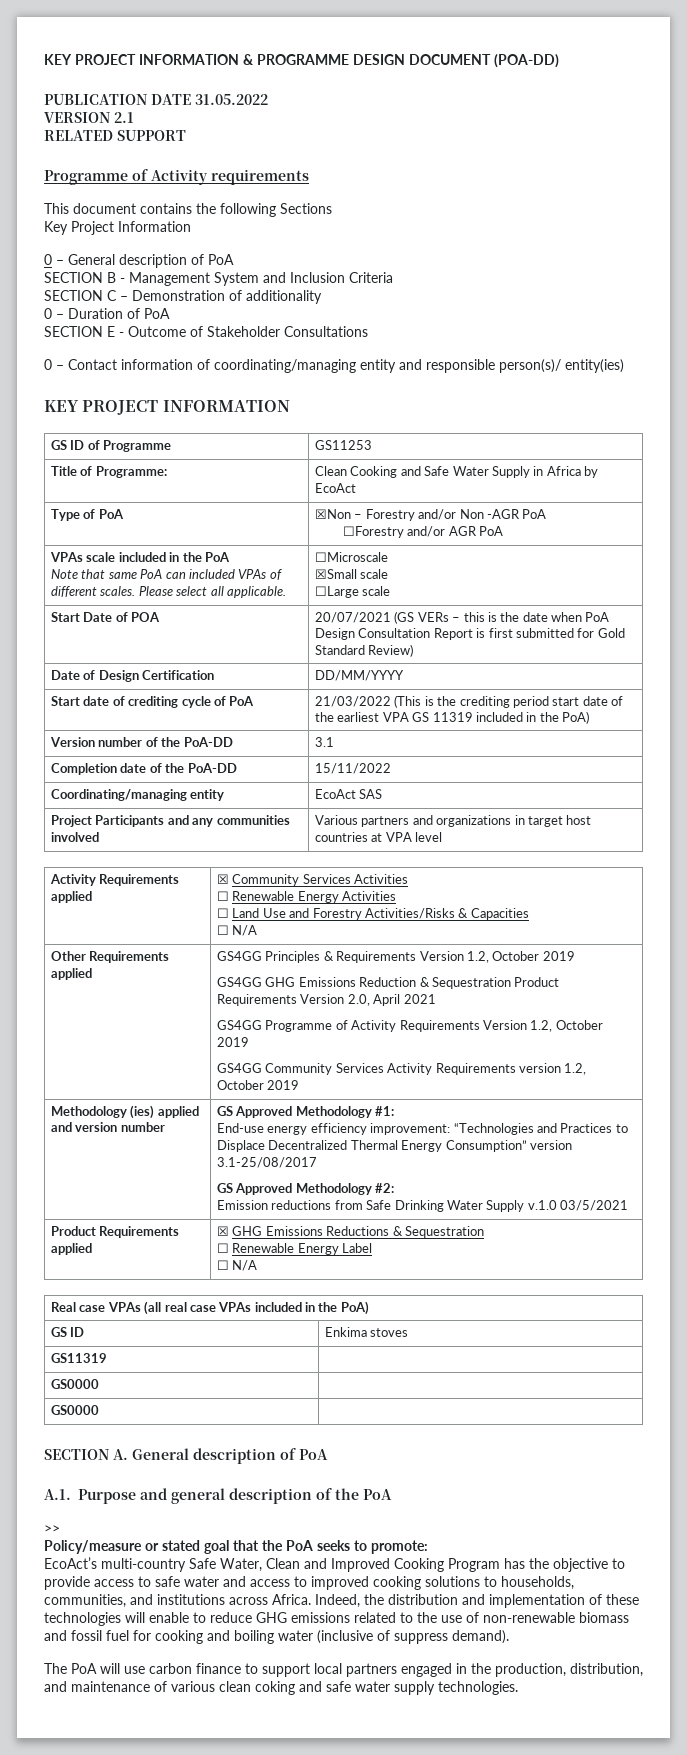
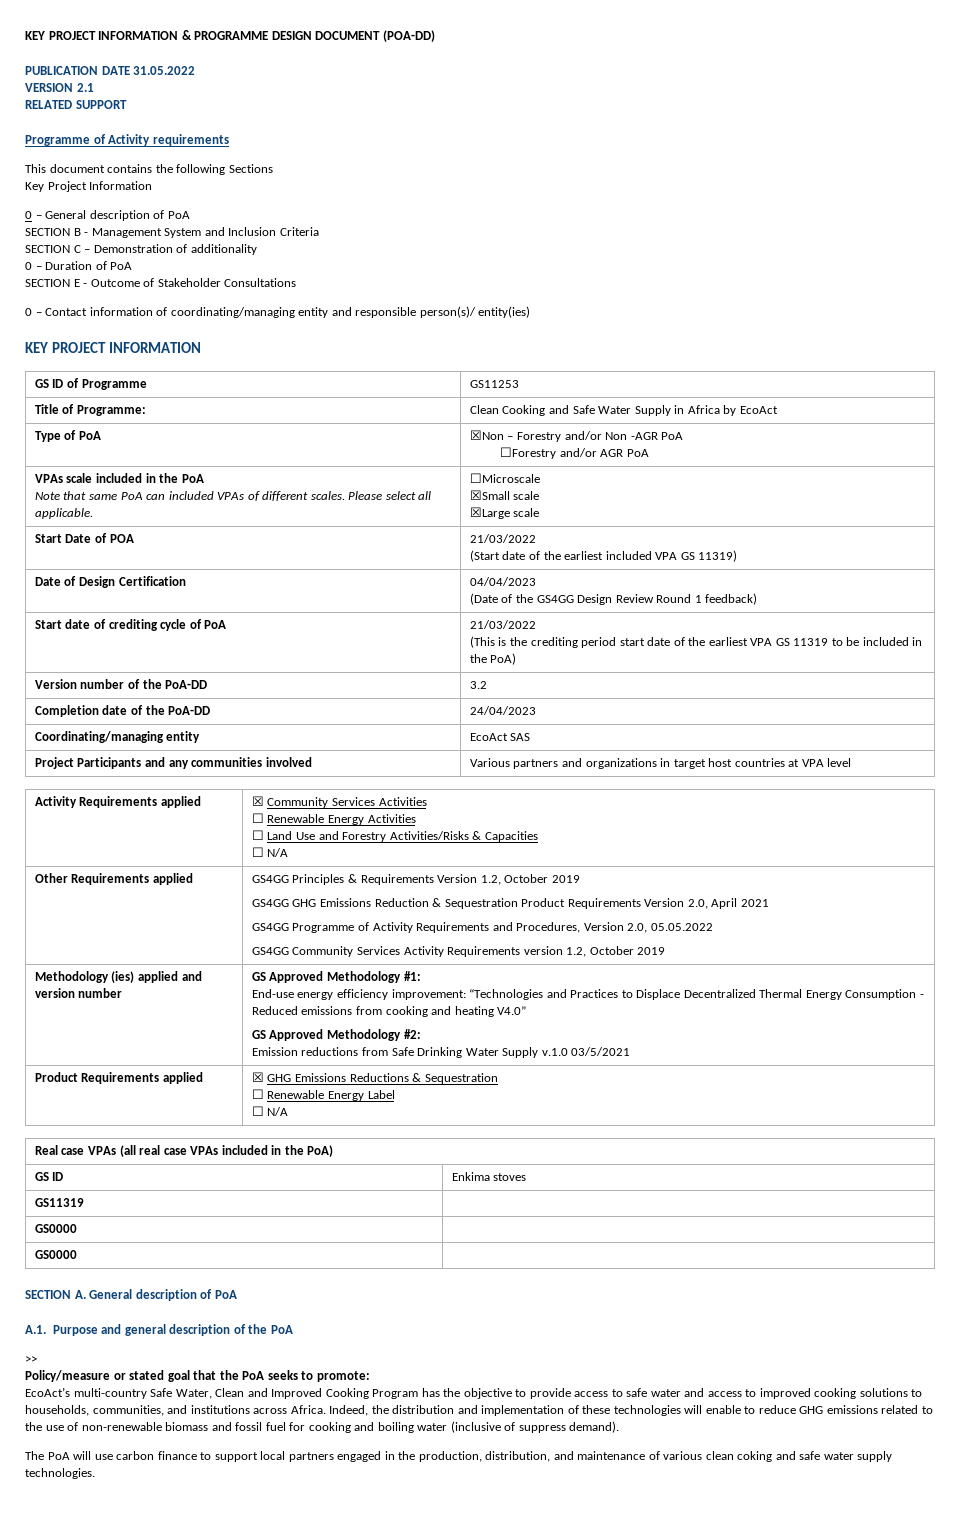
  VPAs scale included in the PoA
  Note that same PoA can included VPAs of different scales. Please select all applicable. | ☐Microscale
  ☒Small scale
- ☐Large scale
+ ☒Large scale
- Start Date of POA | 20/07/2021 (GS VERs – this is the date when PoA Design Consultation Report is first submitted for Gold Standard Review)
- Date of Design Certification | DD/MM/YYYY
+ Start Date of POA | 21/03/2022
+ (Start date of the earliest included VPA GS 11319)
+ Date of Design Certification | 04/04/2023
+ (Date of the GS4GG Design Review Round 1 feedback)
- Start date of crediting cycle of PoA | 21/03/2022 (This is the crediting period start date of the earliest VPA GS 11319 included in the PoA)
+ Start date of crediting cycle of PoA | 21/03/2022
+ (This is the crediting period start date of the earliest VPA GS 11319 to be included in the PoA)
- Version number of the PoA-DD | 3.1
+ Version number of the PoA-DD | 3.2
- Completion date of the PoA-DD | 15/11/2022
+ Completion date of the PoA-DD | 24/04/2023
- GS4GG Programme of Activity Requirements Version 1.2, October 2019
+ GS4GG Programme of Activity Requirements and Procedures, Version 2.0, 05.05.2022
- End-use energy efficiency improvement: “Technologies and Practices to Displace Decentralized Thermal Energy Consumption” version 3.1-25/08/2017
+ End-use energy efficiency improvement: “Technologies and Practices to Displace Decentralized Thermal Energy Consumption - Reduced emissions from cooking and heating V4.0”

